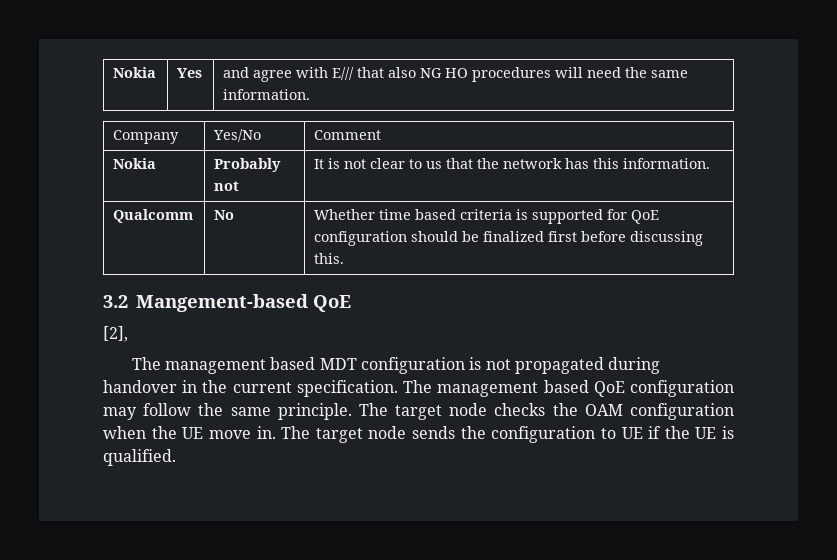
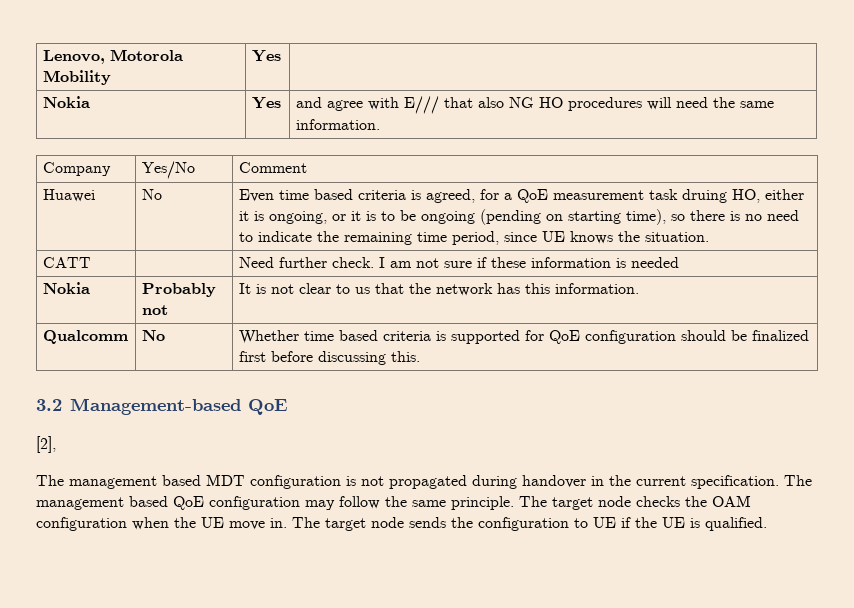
+ Lenovo, Motorola Mobility | Yes |
+ Huawei | No | Even time based criteria is agreed, for a QoE measurement task druing HO, either it is ongoing, or it is to be ongoing (pending on starting time), so there is no need to indicate the remaining time period, since UE knows the situation.
+ CATT | | Need further check. I am not sure if these information is needed
- 3.2 Mangement-based QoE
+ 3.2 Management-based QoE

